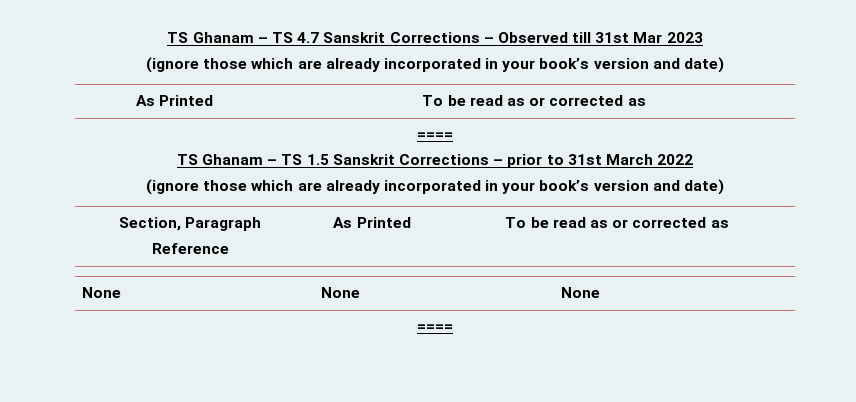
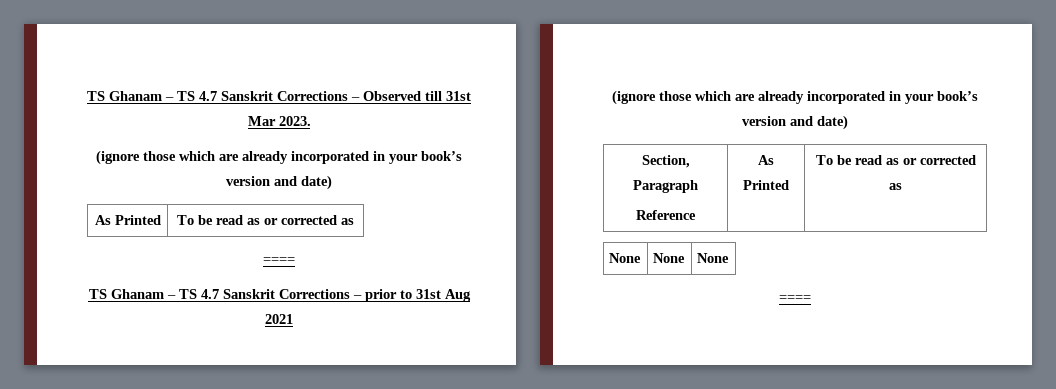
- TS Ghanam – TS 4.7 Sanskrit Corrections – Observed till 31st Mar 2023
+ TS Ghanam – TS 4.7 Sanskrit Corrections – Observed till 31st Mar 2023.
- TS Ghanam – TS 1.5 Sanskrit Corrections – prior to 31st March 2022
+ TS Ghanam – TS 4.7 Sanskrit Corrections – prior to 31st Aug 2021

